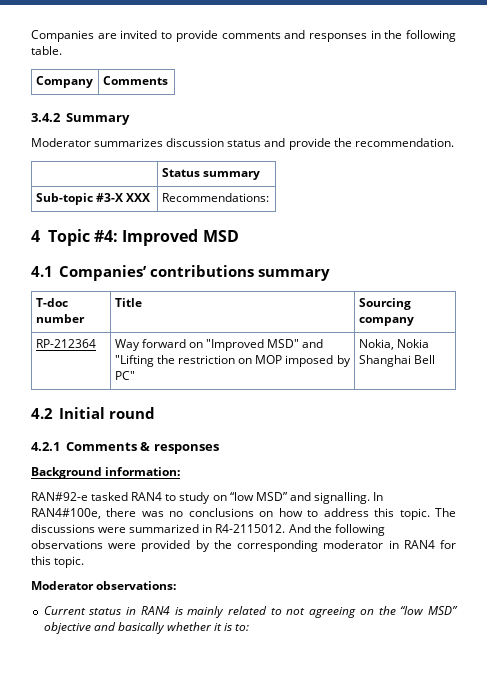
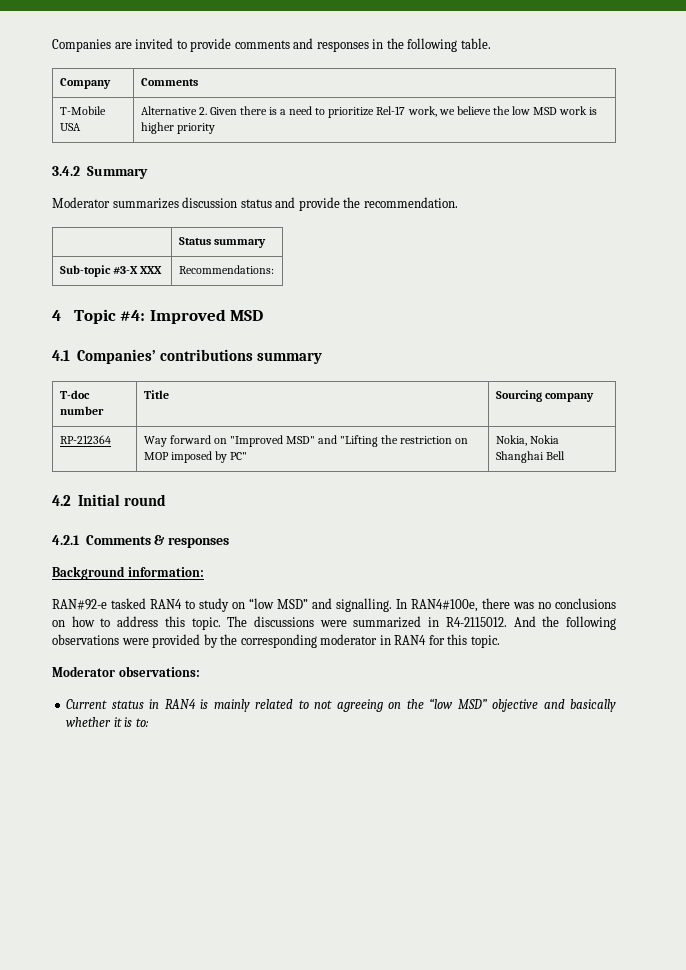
+ T-Mobile USA | Alternative 2. Given there is a need to prioritize Rel-17 work, we believe the low MSD work is higher priority

